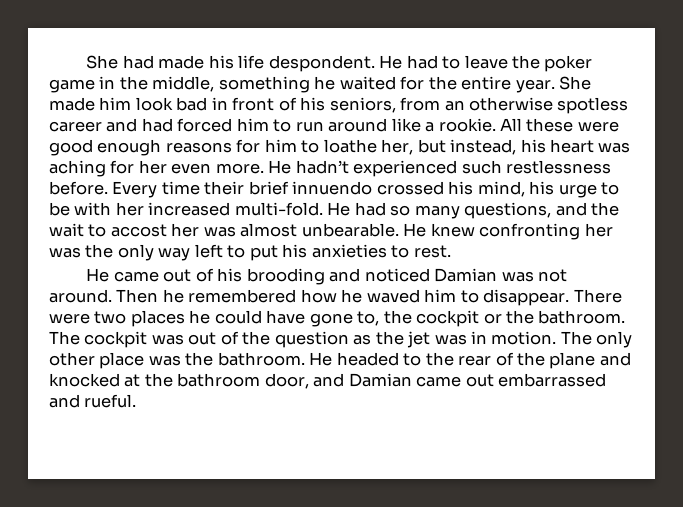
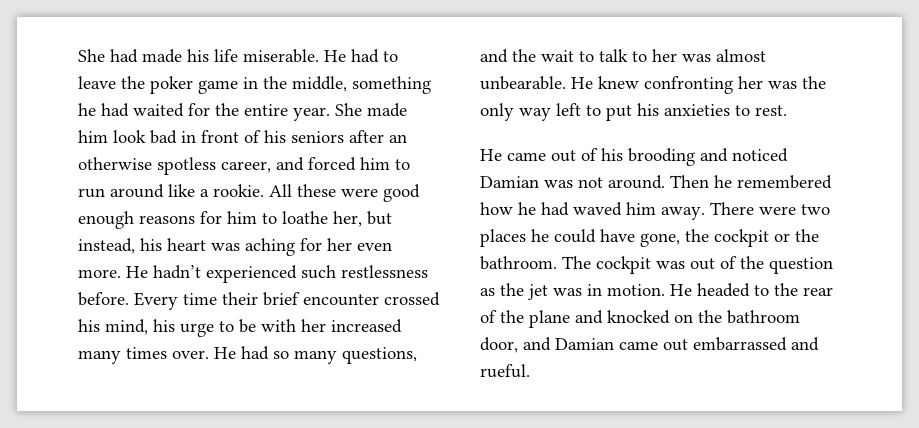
- She had made his life despondent.
+ She had made his life miserable.
- He had to leave the poker game in the middle, something he waited for the entire year.
+ He had to leave the poker game in the middle, something he had waited for the entire year.
- She made him look bad in front of his seniors, from an otherwise spotless career and had forced him to run around like a rookie.
+ She made him look bad in front of his seniors after an otherwise spotless career, and forced him to run around like a rookie.
- Every time their brief innuendo crossed his mind, his urge to be with her increased multi-fold.
+ Every time their brief encounter crossed his mind, his urge to be with her increased many times over.
- He had so many questions, and the wait to accost her was almost unbearable.
+ He had so many questions, and the wait to talk to her was almost unbearable.
- Then he remembered how he waved him to disappear.
+ Then he remembered how he had waved him away.
- There were two places he could have gone to, the cockpit or the bathroom.
+ There were two places he could have gone, the cockpit or the bathroom.
- The only other place was the bathroom.
- He headed to the rear of the plane and knocked at the bathroom door, and Damian came out embarrassed and rueful.
+ He headed to the rear of the plane and knocked on the bathroom door, and Damian came out embarrassed and rueful.

